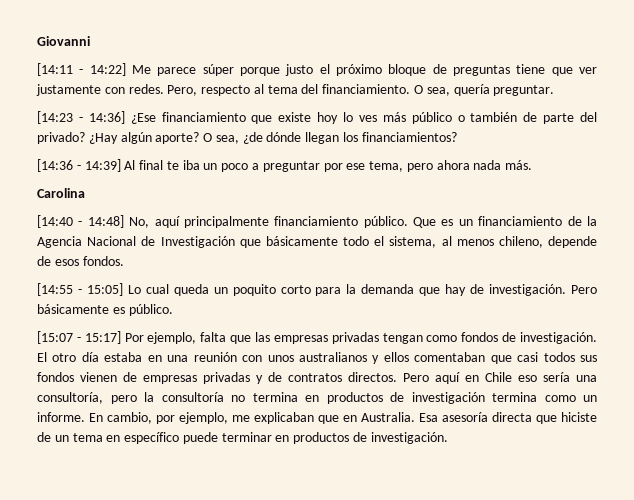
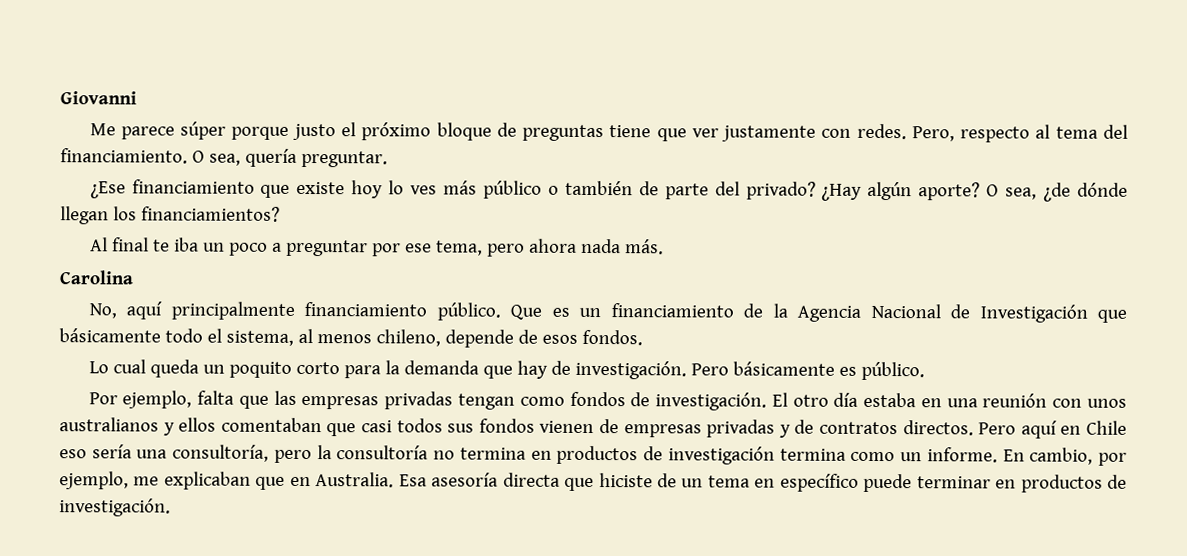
- [14:11 - 14:22] Me parece súper porque justo el próximo bloque de preguntas tiene que ver justamente con redes.
+ Me parece súper porque justo el próximo bloque de preguntas tiene que ver justamente con redes.
- [14:23 - 14:36] ¿Ese financiamiento que existe hoy lo ves más público o también de parte del privado?
+ ¿Ese financiamiento que existe hoy lo ves más público o también de parte del privado?
- [14:36 - 14:39] Al final te iba un poco a preguntar por ese tema, pero ahora nada más.
+ Al final te iba un poco a preguntar por ese tema, pero ahora nada más.
- [14:40 - 14:48] No, aquí principalmente financiamiento público.
+ No, aquí principalmente financiamiento público.
- [14:55 - 15:05] Lo cual queda un poquito corto para la demanda que hay de investigación.
+ Lo cual queda un poquito corto para la demanda que hay de investigación.
- [15:07 - 15:17] Por ejemplo, falta que las empresas privadas tengan como fondos de investigación.
+ Por ejemplo, falta que las empresas privadas tengan como fondos de investigación.

